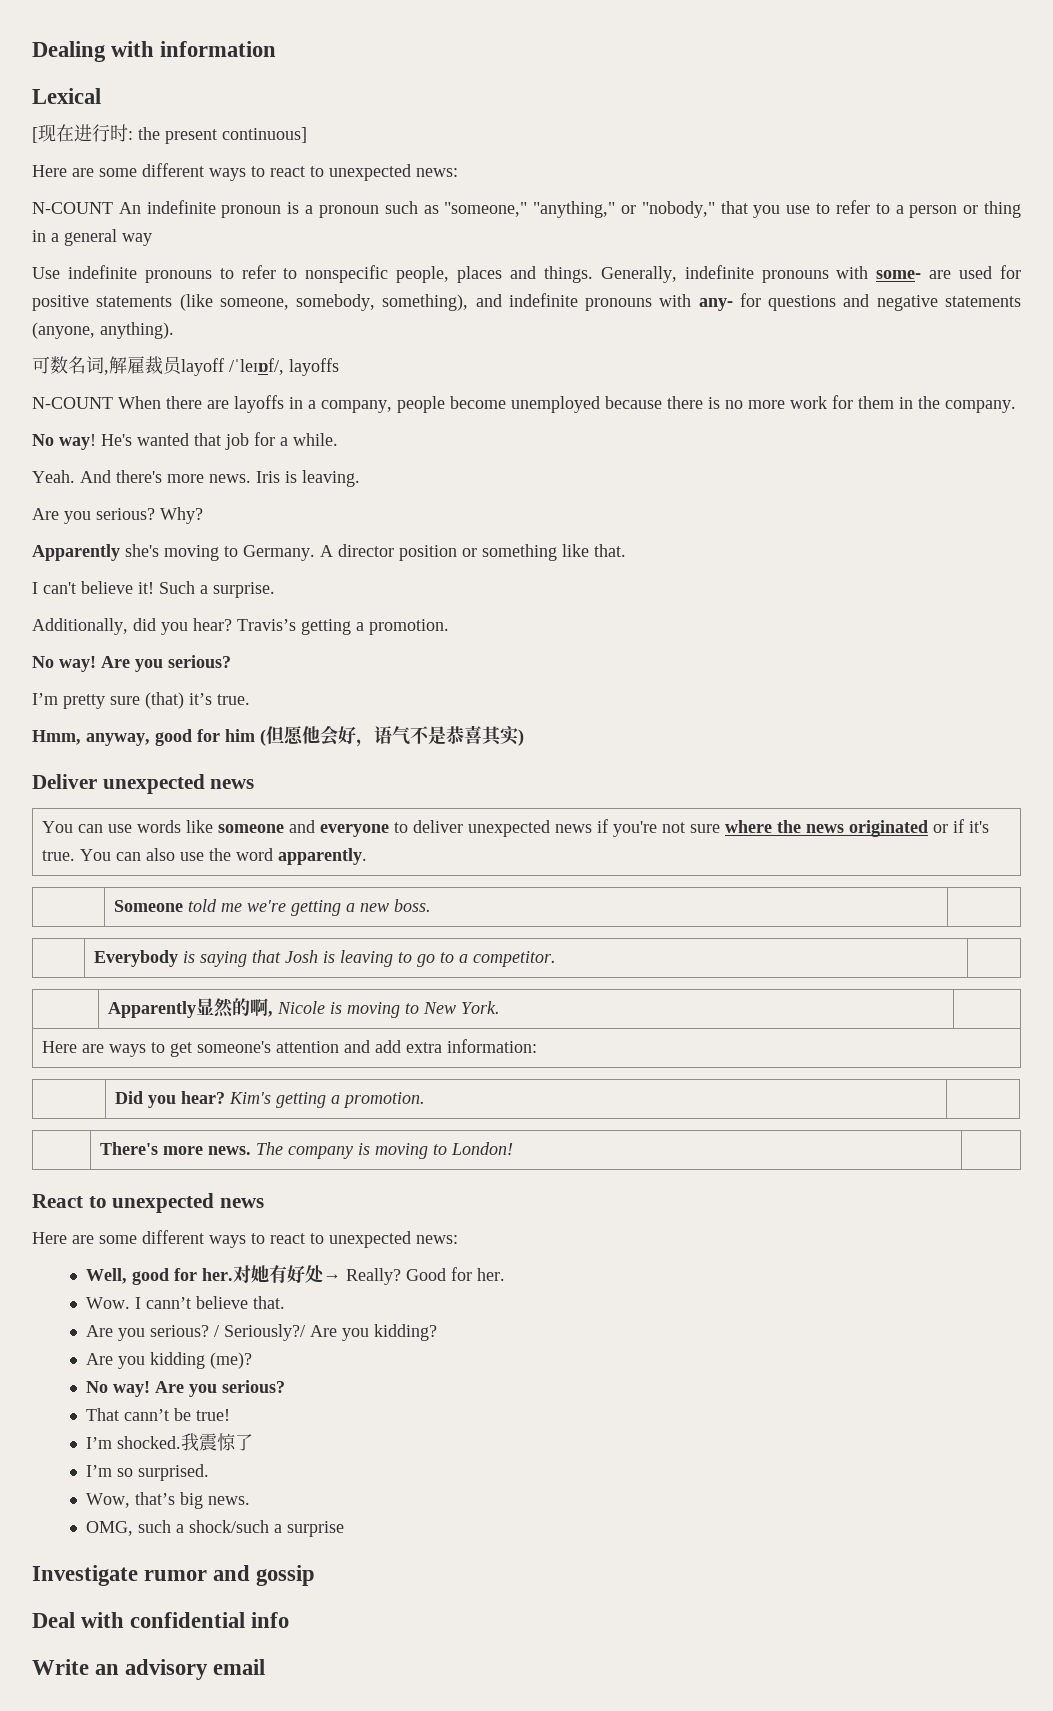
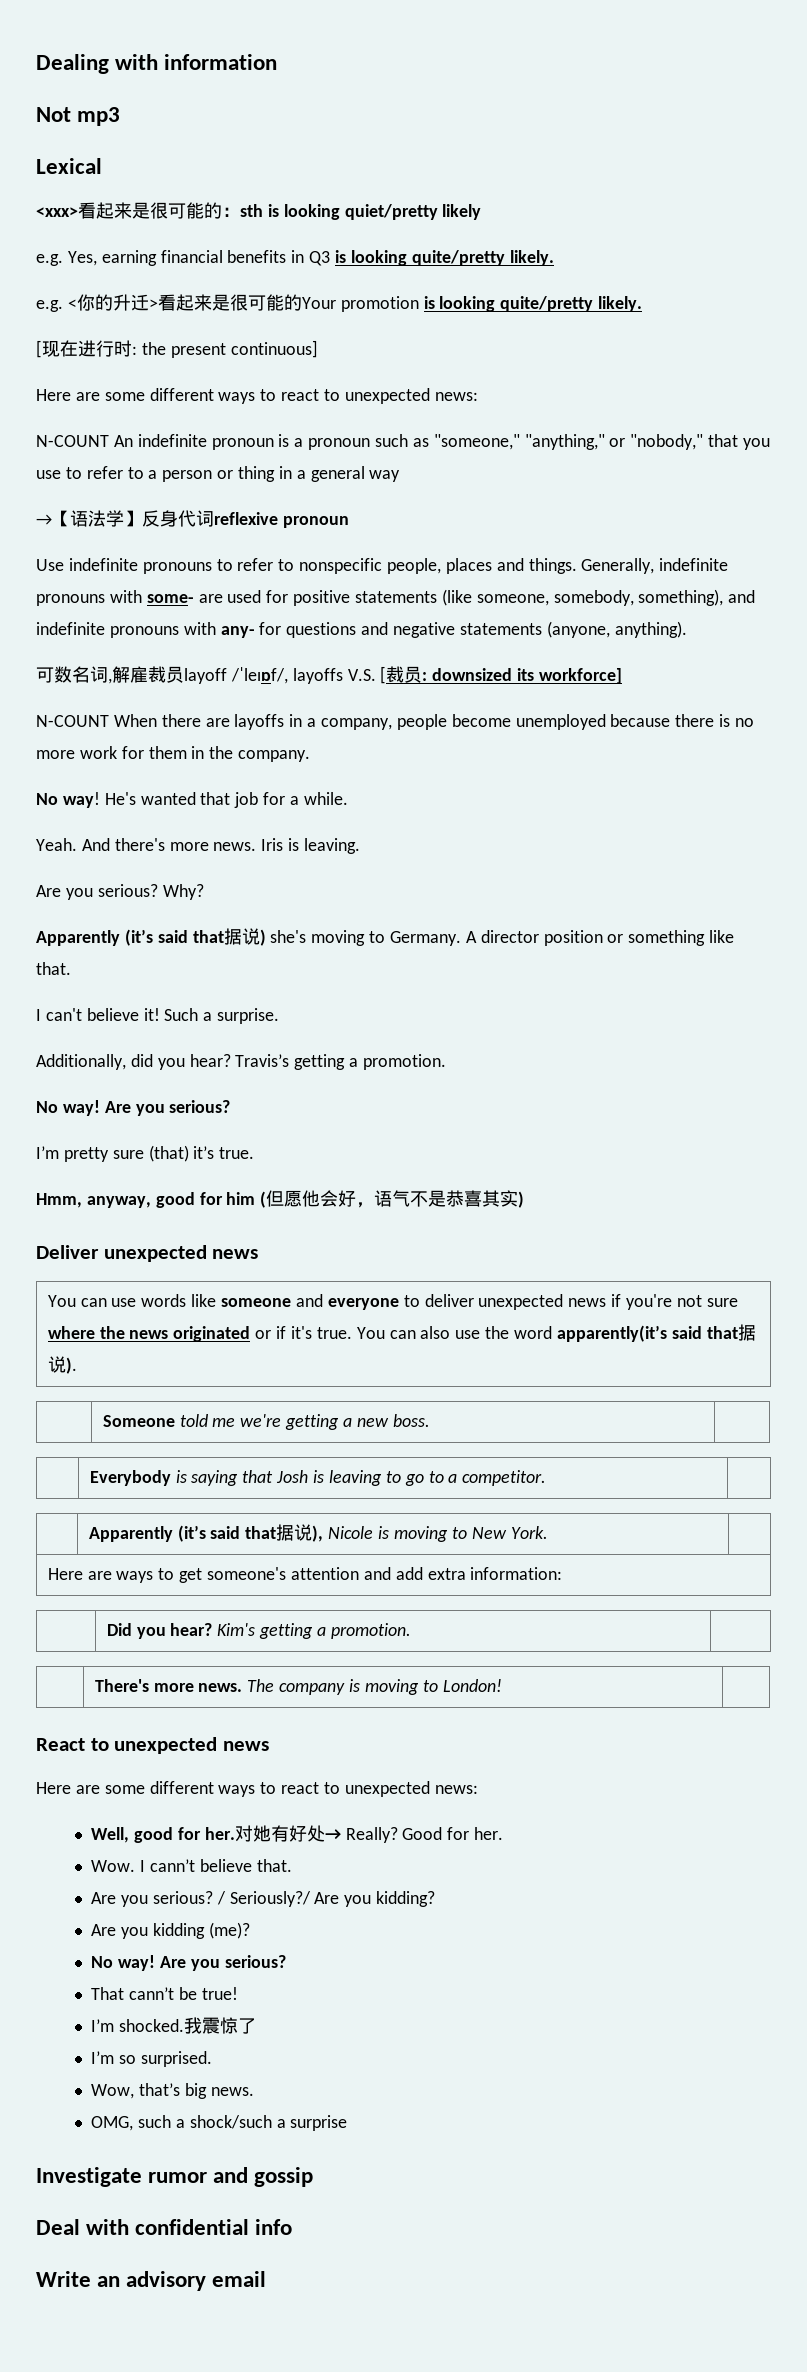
+ Not mp3
+ <xxx>看起来是很可能的：sth is looking quiet/pretty likely
+ e.g. Yes, earning financial benefits in Q3 is looking quite/pretty likely.
+ e.g. <你的升迁>看起来是很可能的Your promotion is looking quite/pretty likely.
+ →【语法学】反身代词reflexive pronoun
- 可数名词,解雇裁员layoff /ˈleɪɒf/, layoffs
+ 可数名词,解雇裁员layoff /ˈleɪɒf/, layoffs V.S. [裁员: downsized its workforce]
- Apparently she's moving to Germany.
+ Apparently (it’s said that据说) she's moving to Germany.
- You can use words like someone and everyone to deliver unexpected news if you're not sure where the news originated or if it's true. You can also use the word apparently.
+ You can use words like someone and everyone to deliver unexpected news if you're not sure where the news originated or if it's true. You can also use the word apparently(it’s said that据说).
- | Apparently显然的啊, Nicole is moving to New York. |
+ | Apparently (it’s said that据说), Nicole is moving to New York. |

